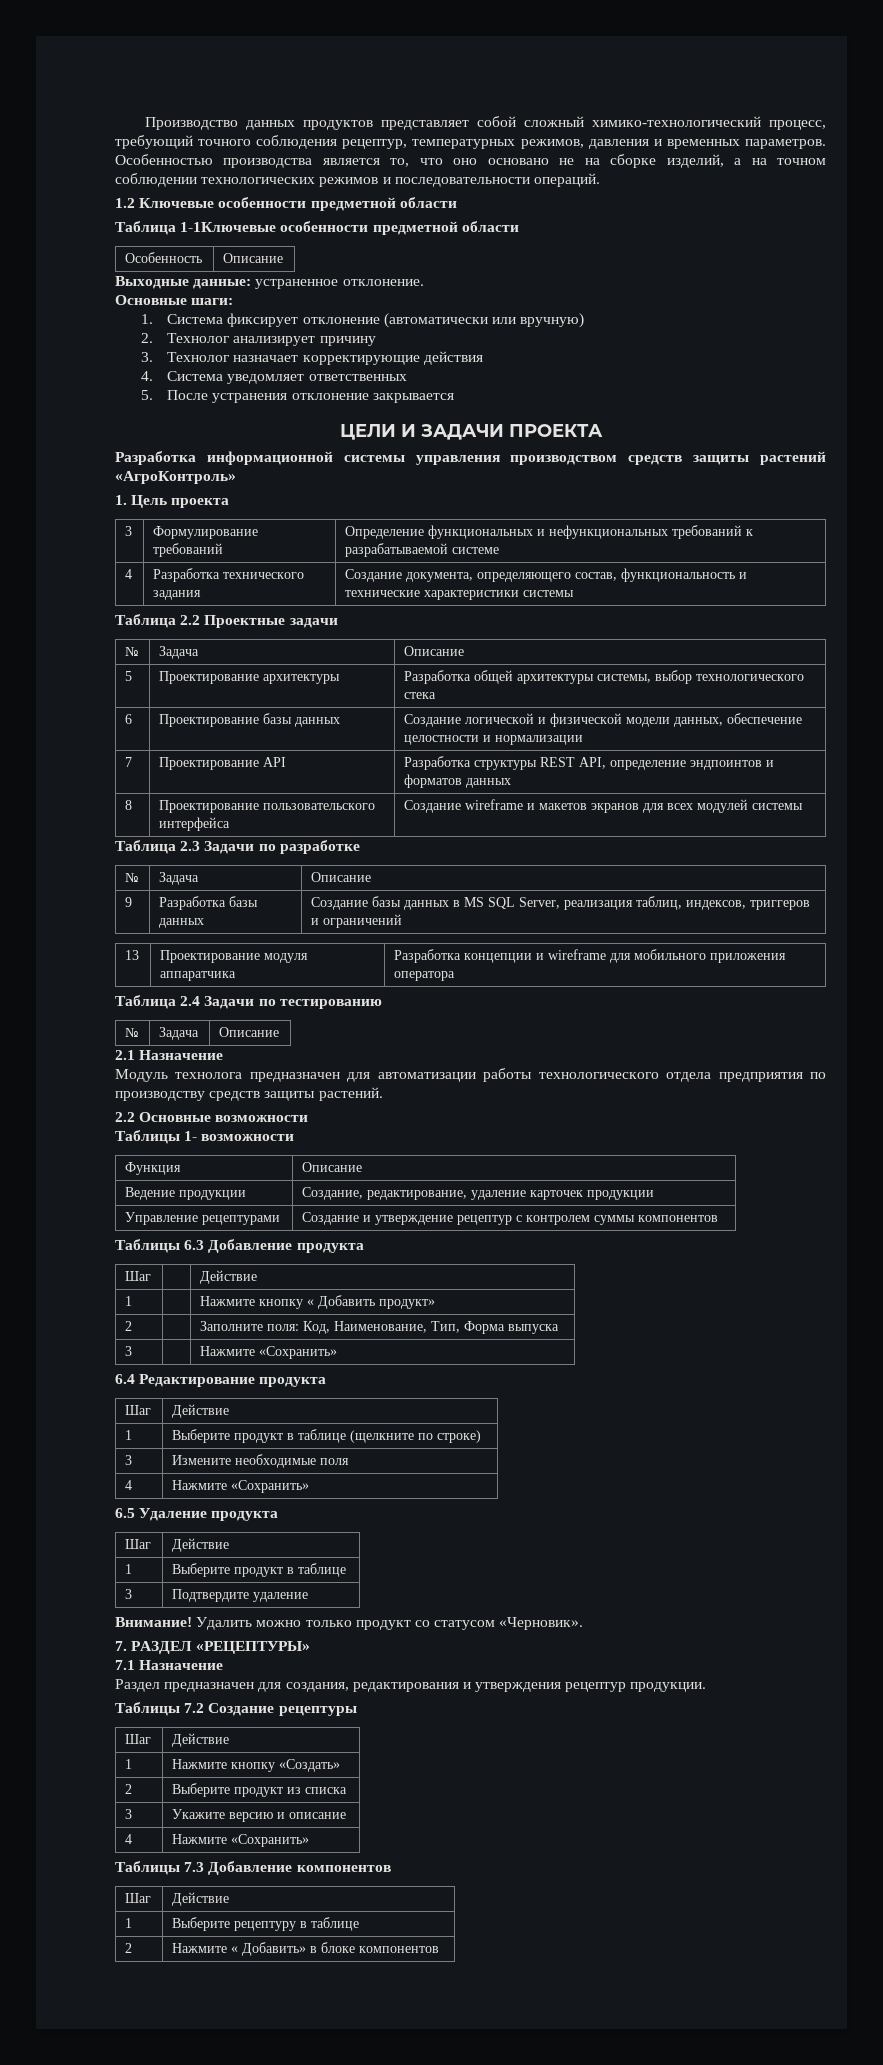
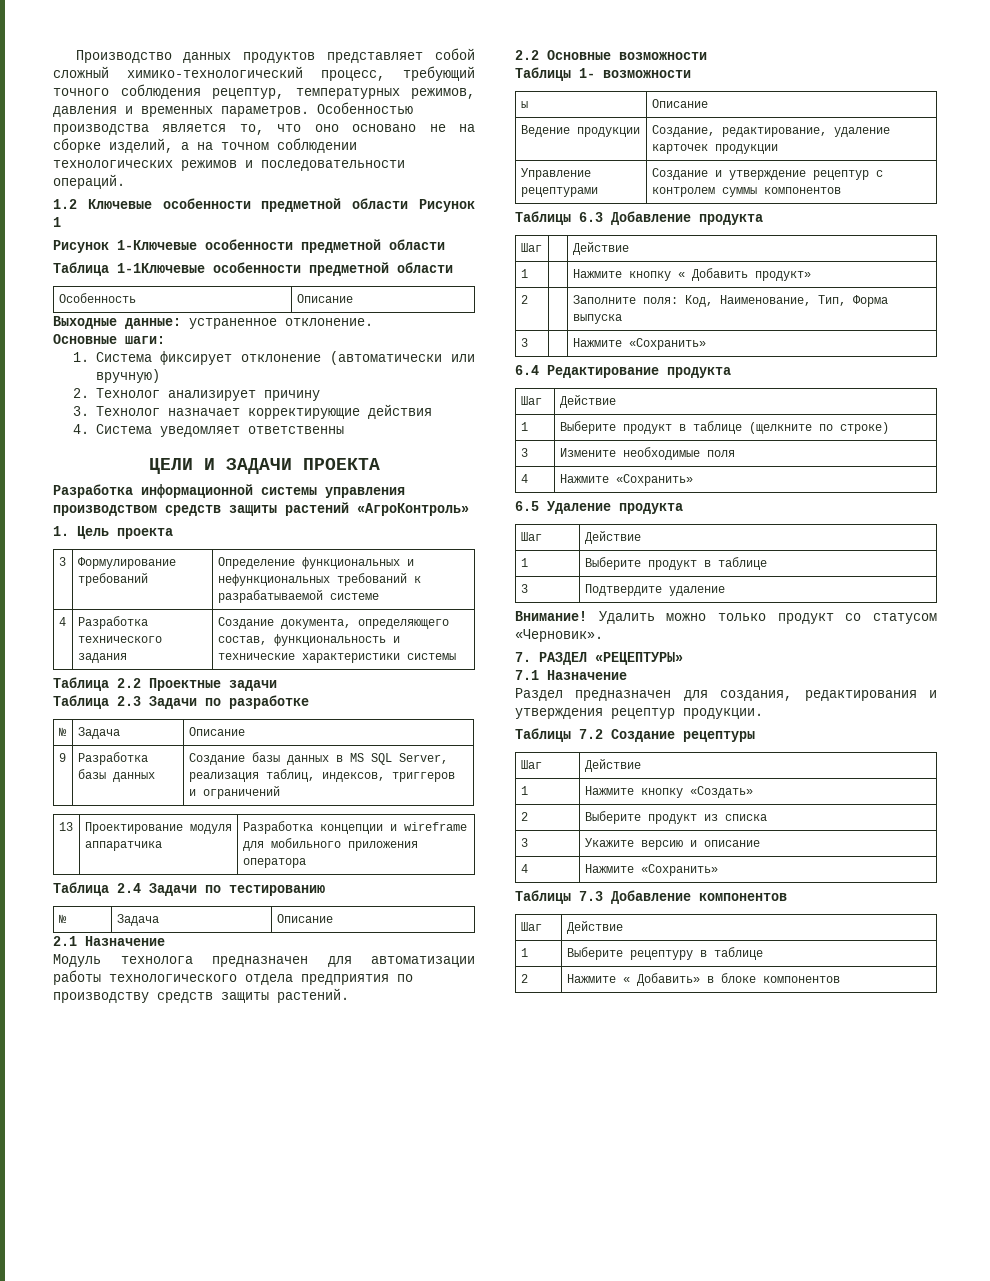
- 1.2 Ключевые особенности предметной области
+ 1.2 Ключевые особенности предметной области Рисунок 1
+ Рисунок 1-Ключевые особенности предметной области
- 4. Система уведомляет ответственных
- 5. После устранения отклонение закрывается
+ 4. Система уведомляет ответственны
  Таблица 2.2 Проектные задачи
- № | Задача | Описание
- 5 | Проектирование архитектуры | Разработка общей архитектуры системы, выбор технологического стека
- 6 | Проектирование базы данных | Создание логической и физической модели данных, обеспечение целостности и нормализации
- 7 | Проектирование API | Разработка структуры REST API, определение эндпоинтов и форматов данных
- 8 | Проектирование пользовательского интерфейса | Создание wireframe и макетов экранов для всех модулей системы
- Функция | Описание
+ ы | Описание

